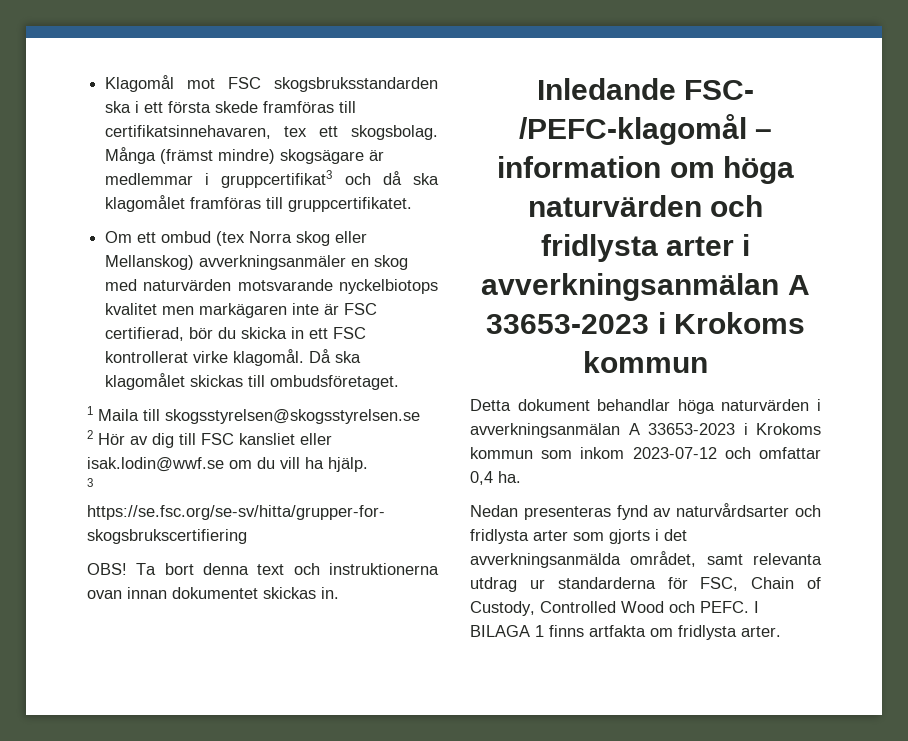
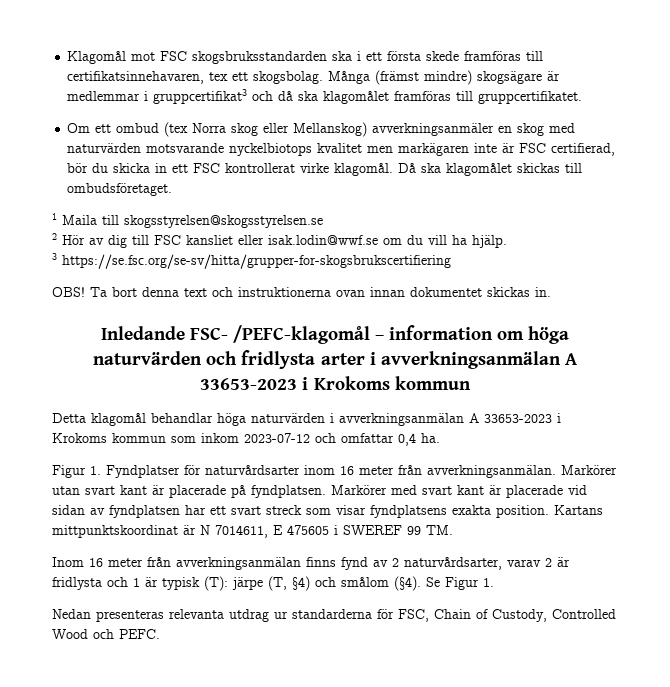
- Detta dokument behandlar höga naturvärden i avverkningsanmälan A 33653-2023 i Krokoms kommun som inkom 2023-07-12 och omfattar 0,4 ha.
+ Detta klagomål behandlar höga naturvärden i avverkningsanmälan A 33653-2023 i Krokoms kommun som inkom 2023-07-12 och omfattar 0,4 ha.
- Nedan presenteras fynd av naturvårdsarter och fridlysta arter som gjorts i det avverkningsanmälda området, samt relevanta utdrag ur standarderna för FSC, Chain of Custody, Controlled Wood och PEFC. I BILAGA 1 finns artfakta om fridlysta arter.
+ Figur 1. Fyndplatser för naturvårdsarter inom 16 meter från avverkningsanmälan. Markörer utan svart kant är placerade på fyndplatsen. Markörer med svart kant är placerade vid sidan av fyndplatsen har ett svart streck som visar fyndplatsens exakta position. Kartans mittpunktskoordinat är N 7014611, E 475605 i SWEREF 99 TM.
+ Inom 16 meter från avverkningsanmälan finns fynd av 2 naturvårdsarter, varav 2 är fridlysta och 1 är typisk (T): järpe (T, §4) och smålom (§4). Se Figur 1.
+ Nedan presenteras relevanta utdrag ur standarderna för FSC, Chain of Custody, Controlled Wood och PEFC.

